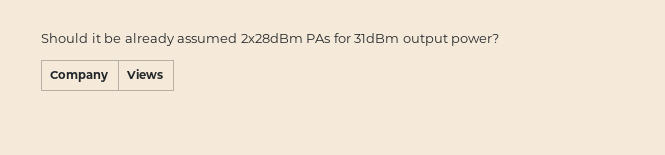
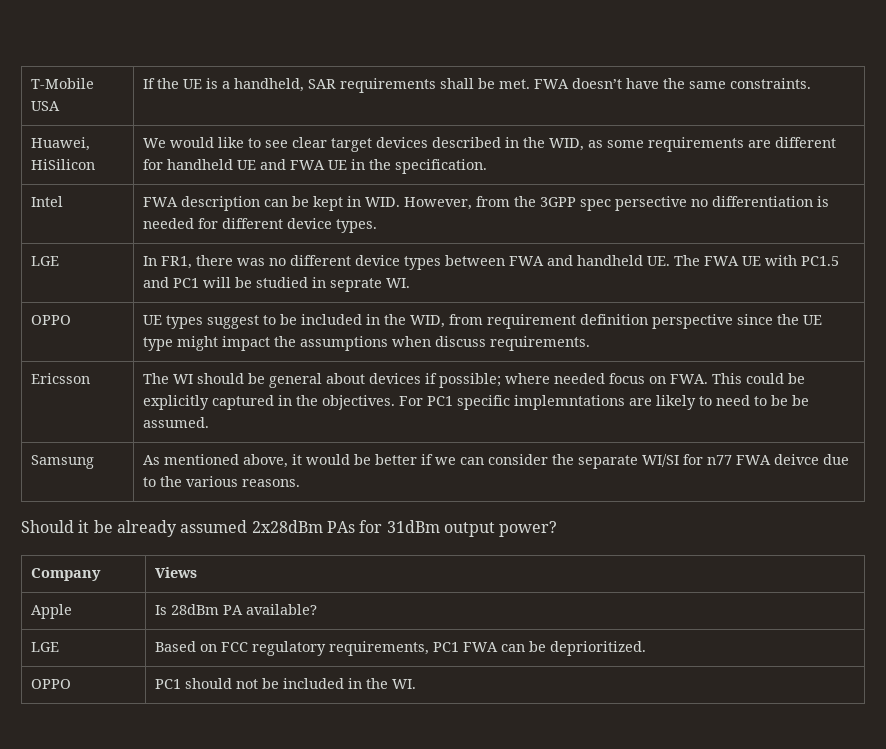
+ T-Mobile USA | If the UE is a handheld, SAR requirements shall be met. FWA doesn’t have the same constraints.
+ Huawei, HiSilicon | We would like to see clear target devices described in the WID, as some requirements are different for handheld UE and FWA UE in the specification.
+ Intel | FWA description can be kept in WID. However, from the 3GPP spec persective no differentiation is needed for different device types.
+ LGE | In FR1, there was no different device types between FWA and handheld UE. The FWA UE with PC1.5 and PC1 will be studied in seprate WI.
+ OPPO | UE types suggest to be included in the WID, from requirement definition perspective since the UE type might impact the assumptions when discuss requirements.
+ Ericsson | The WI should be general about devices if possible; where needed focus on FWA. This could be explicitly captured in the objectives. For PC1 specific implemntations are likely to need to be be assumed.
+ Samsung | As mentioned above, it would be better if we can consider the separate WI/SI for n77 FWA deivce due to the various reasons.
+ Apple | Is 28dBm PA available?
+ LGE | Based on FCC regulatory requirements, PC1 FWA can be deprioritized.
+ OPPO | PC1 should not be included in the WI.

